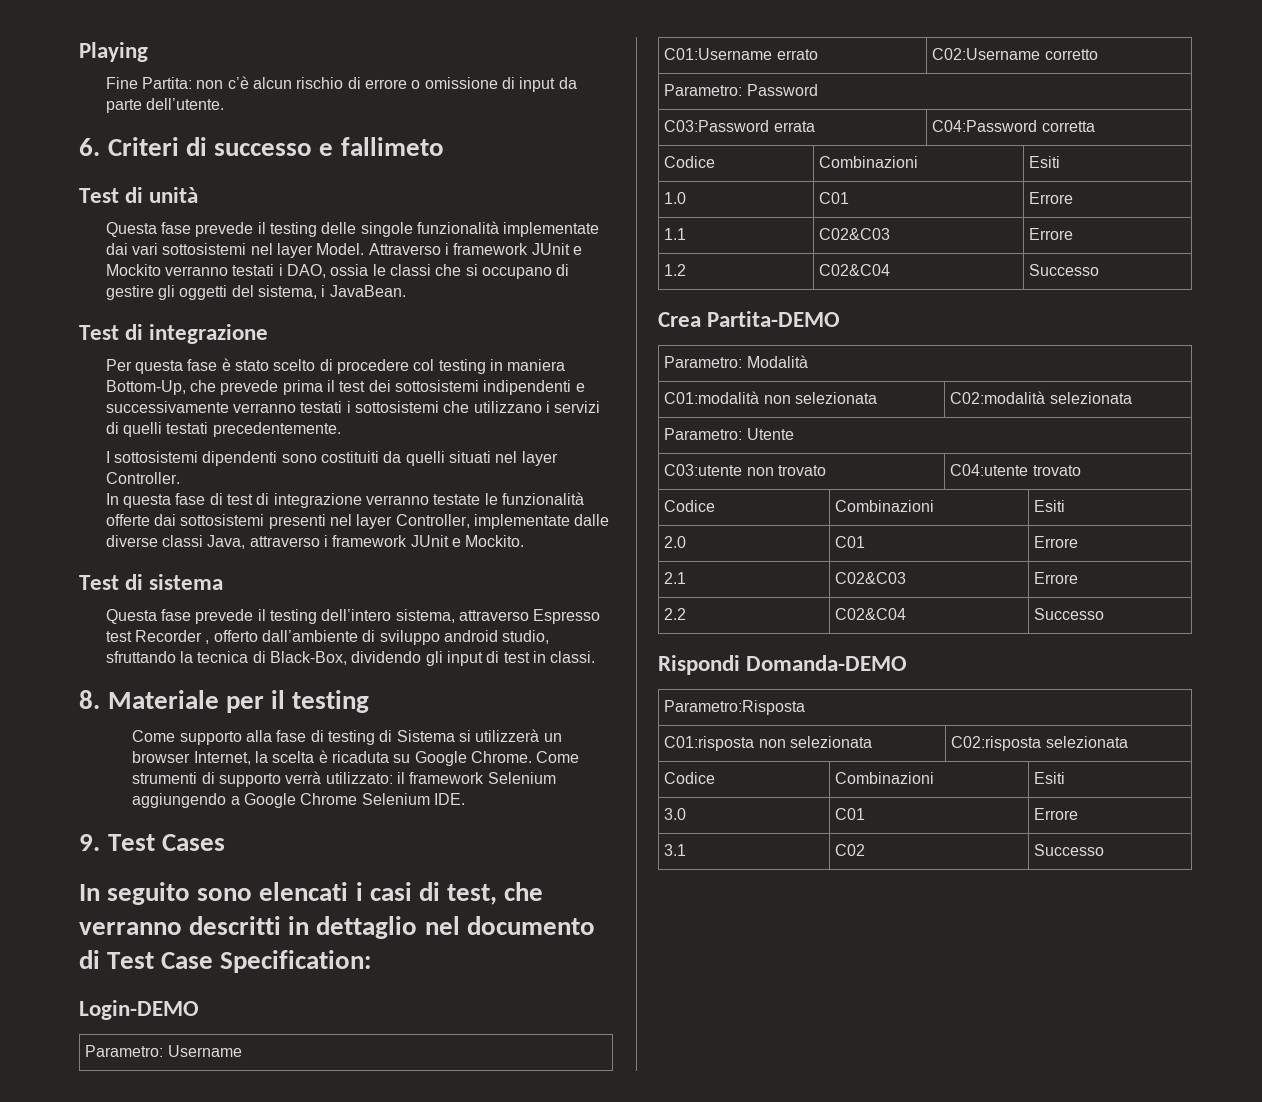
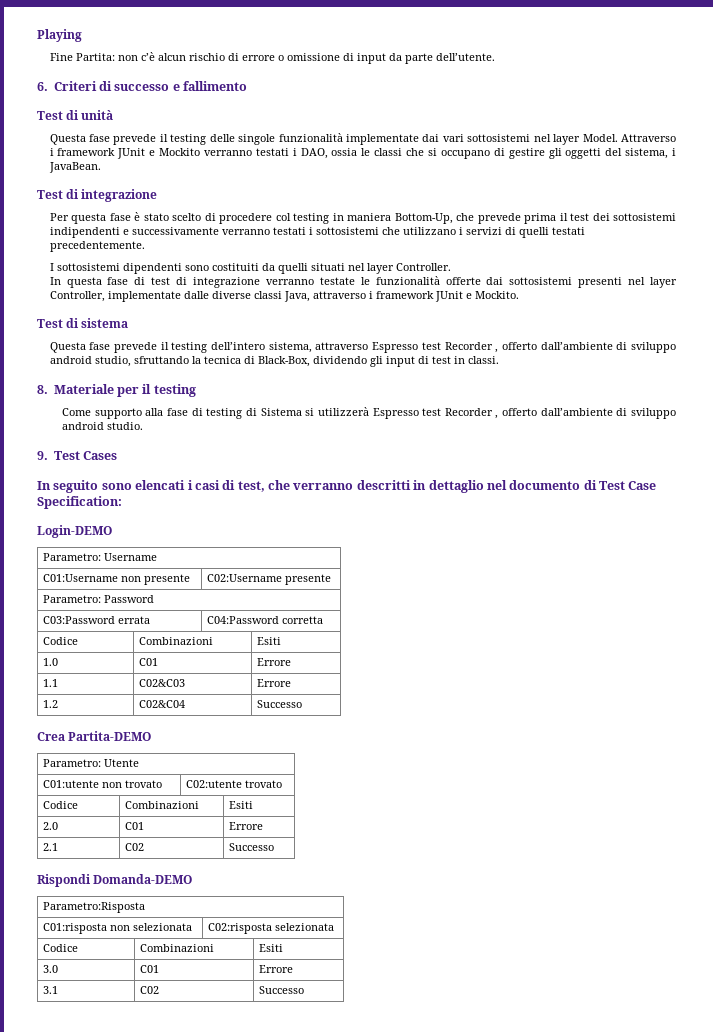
- 6. Criteri di successo e fallimeto
+ 6. Criteri di successo e fallimento
- Come supporto alla fase di testing di Sistema si utilizzerà un browser Internet, la scelta è ricaduta su Google Chrome. Come strumenti di supporto verrà utilizzato: il framework Selenium aggiungendo a Google Chrome Selenium IDE.
+ Come supporto alla fase di testing di Sistema si utilizzerà Espresso test Recorder , offerto dall’ambiente di sviluppo android studio.
- C01:Username errato | C02:Username corretto
+ C01:Username non presente | C02:Username presente
- Parametro: Modalità
- C01:modalità non selezionata | C02:modalità selezionata
- C03:utente non trovato | C04:utente trovato
+ C01:utente non trovato | C02:utente trovato
- 2.1 | C02&C03 | Errore
- 2.2 | C02&C04 | Successo
+ 2.1 | C02 | Successo

